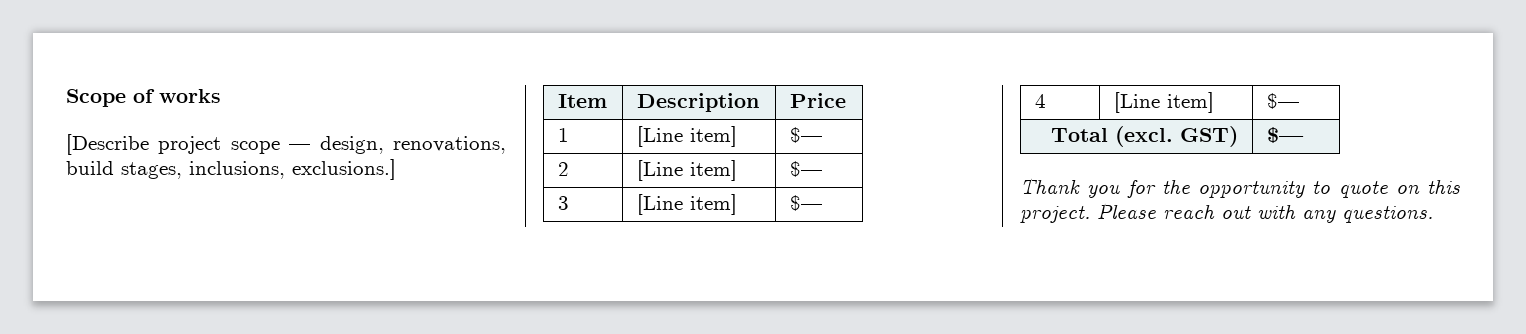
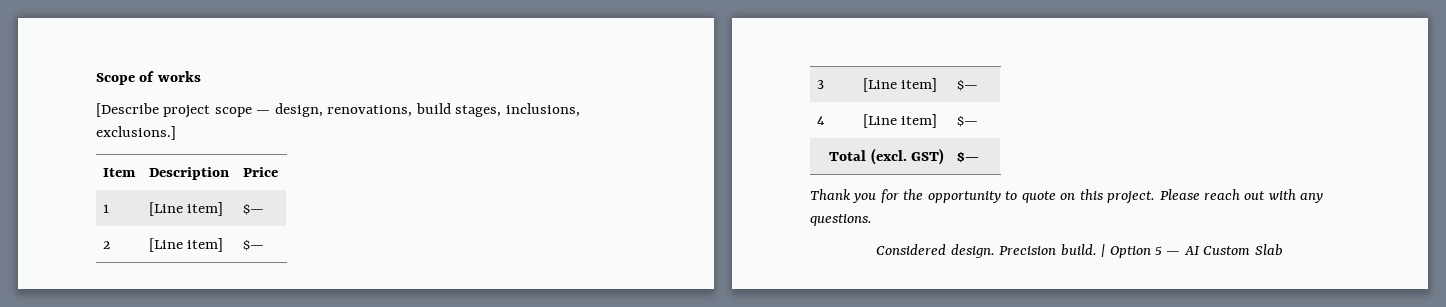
+ Considered design. Precision build. | Option 5 — AI Custom Slab

